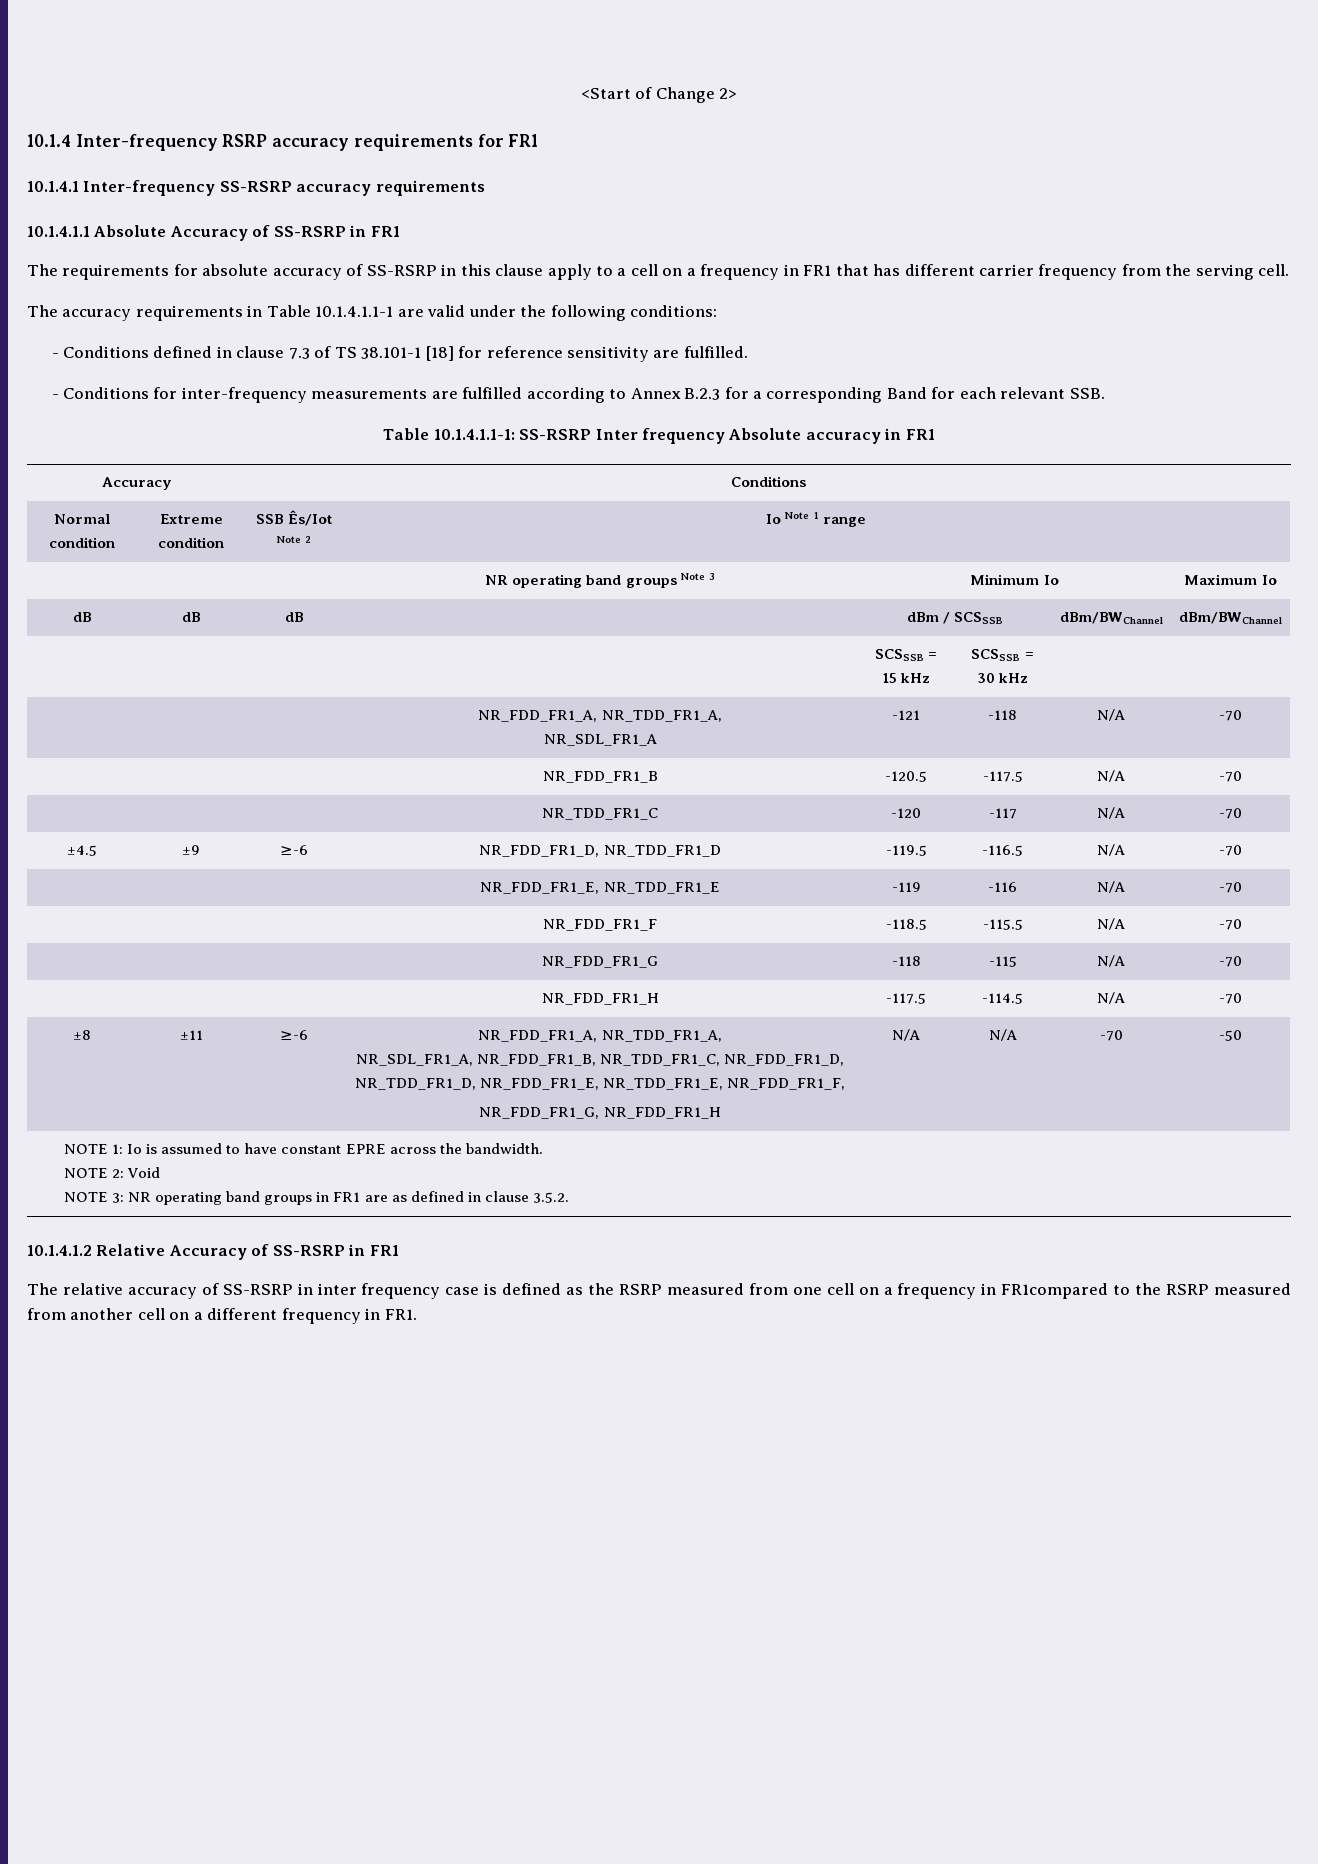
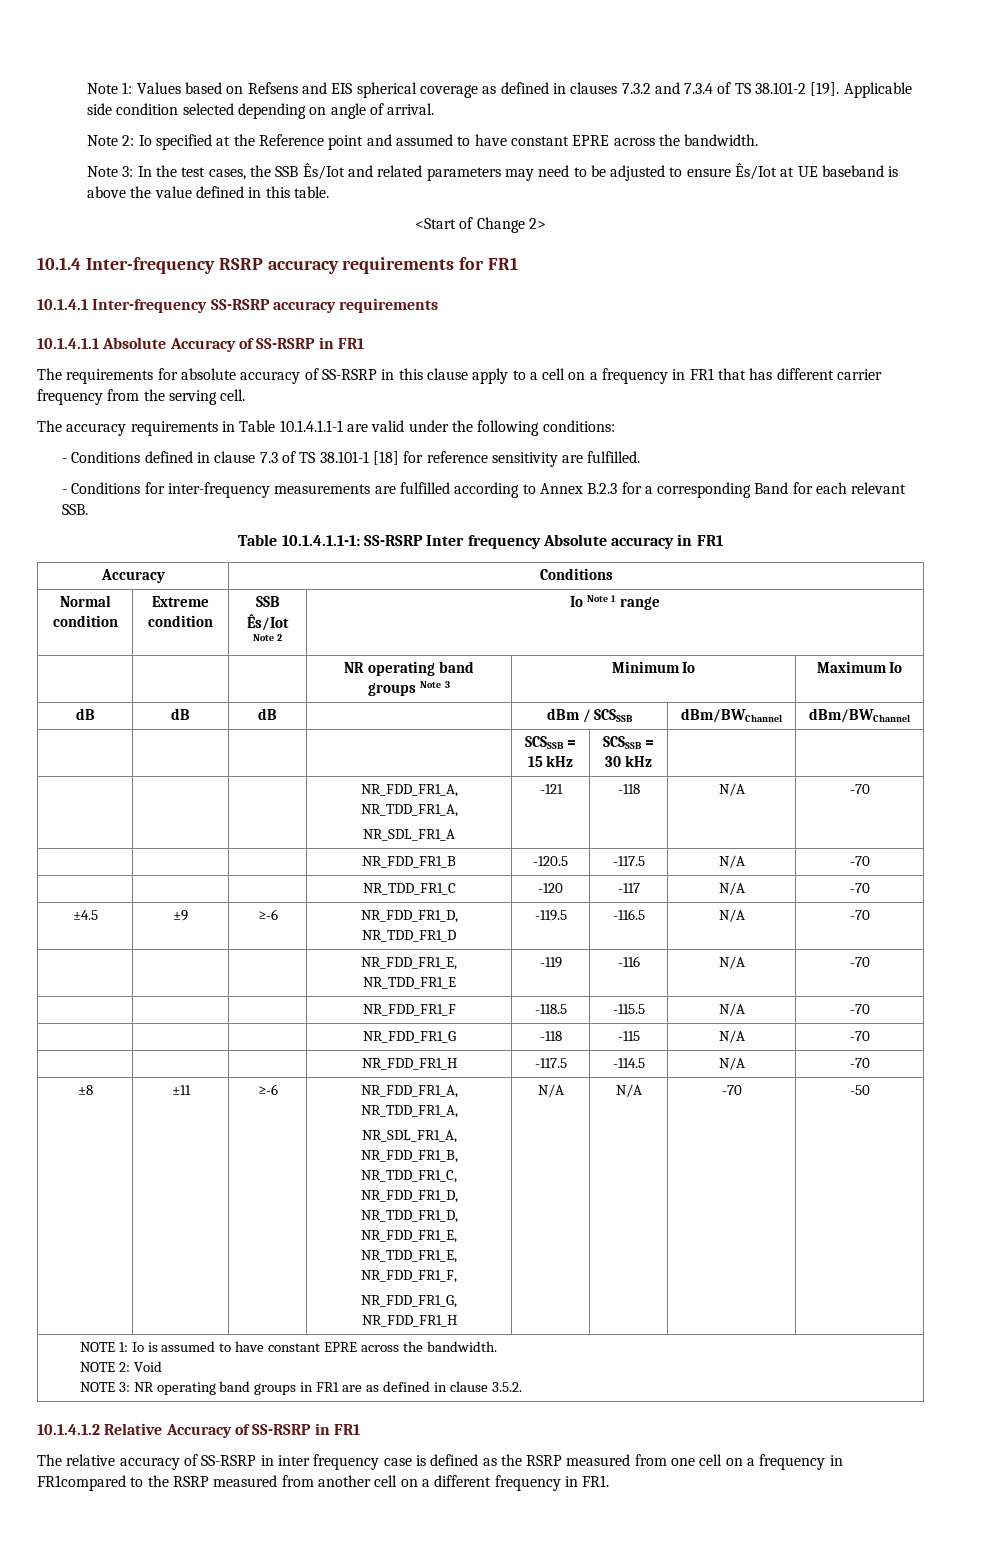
+ Note 1: Values based on Refsens and EIS spherical coverage as defined in clauses 7.3.2 and 7.3.4 of TS 38.101-2 [19]. Applicable side condition selected depending on angle of arrival.
+ Note 2: Io specified at the Reference point and assumed to have constant EPRE across the bandwidth.
+ Note 3: In the test cases, the SSB Ês/Iot and related parameters may need to be adjusted to ensure Ês/Iot at UE baseband is above the value defined in this table.

